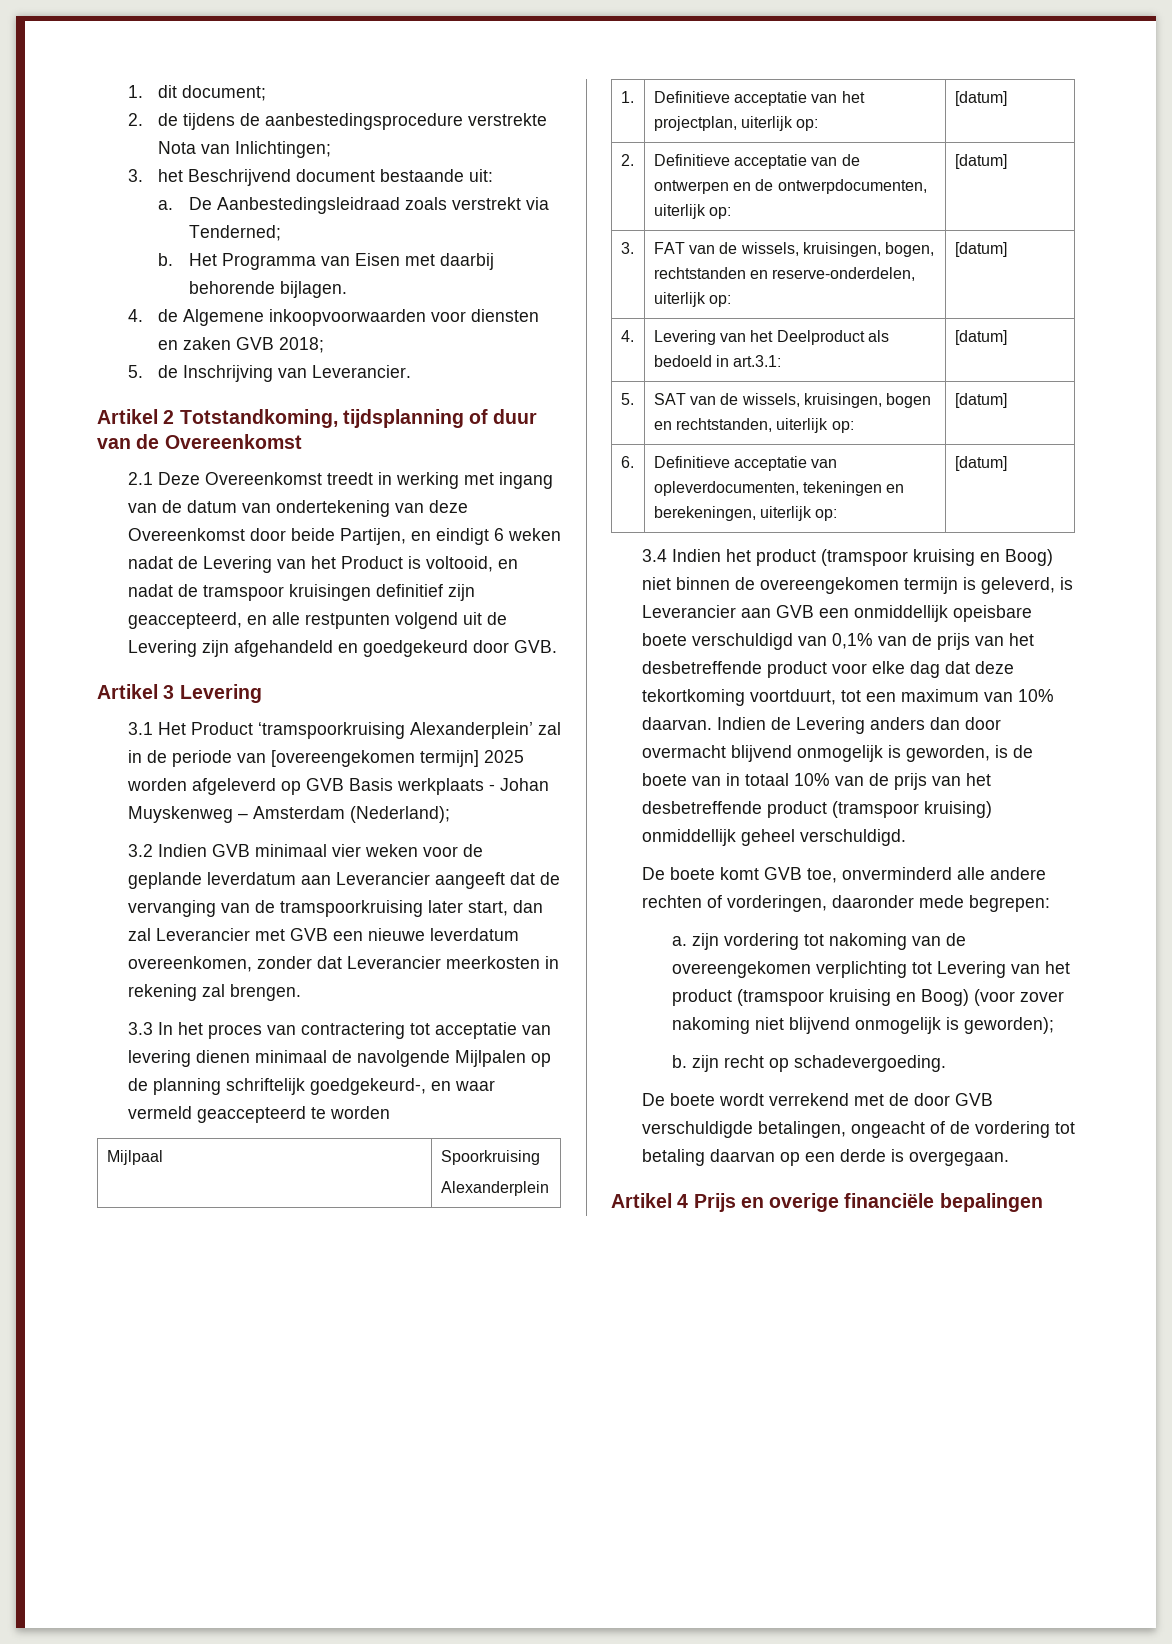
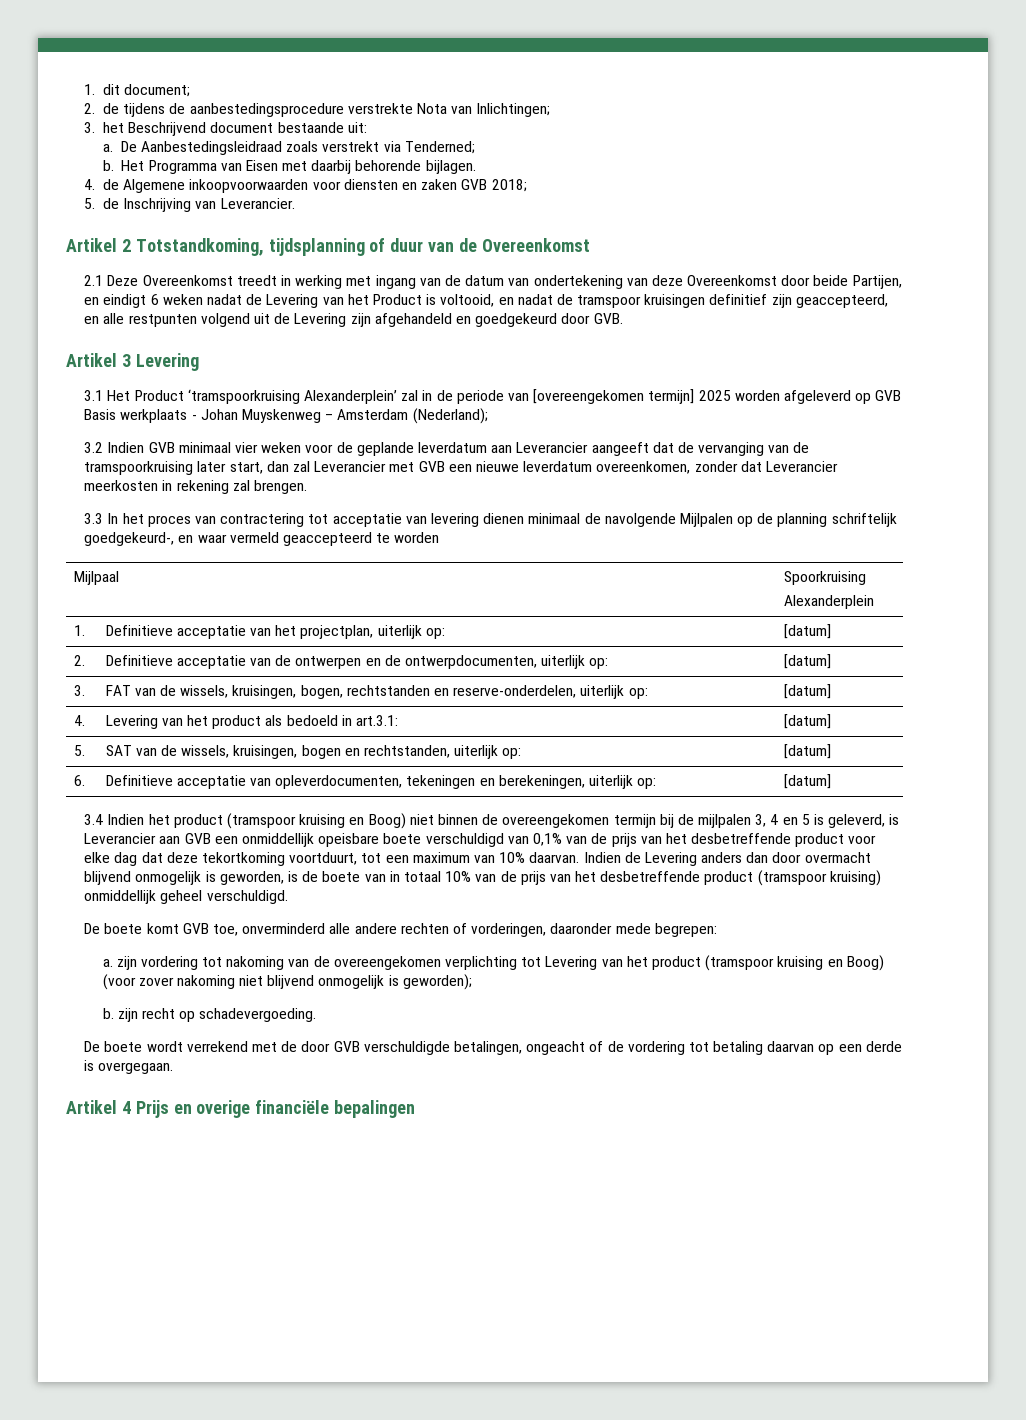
- 4. | Levering van het Deelproduct als bedoeld in art.3.1: | [datum]
+ 4. | Levering van het product als bedoeld in art.3.1: | [datum]
- 3.4 Indien het product (tramspoor kruising en Boog) niet binnen de overeengekomen termijn is geleverd, is Leverancier aan GVB een onmiddellijk opeisbare boete verschuldigd van 0,1% van de prijs van het desbetreffende product voor elke dag dat deze tekortkoming voortduurt, tot een maximum van 10% daarvan.
+ 3.4 Indien het product (tramspoor kruising en Boog) niet binnen de overeengekomen termijn bij de mijlpalen 3, 4 en 5 is geleverd, is Leverancier aan GVB een onmiddellijk opeisbare boete verschuldigd van 0,1% van de prijs van het desbetreffende product voor elke dag dat deze tekortkoming voortduurt, tot een maximum van 10% daarvan.

